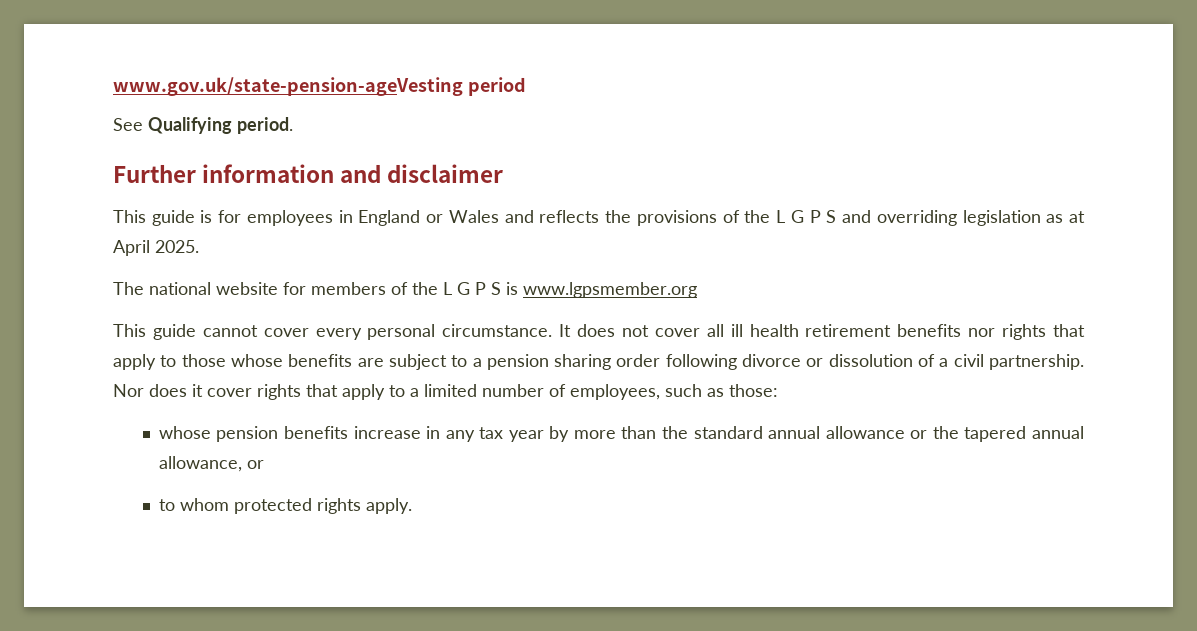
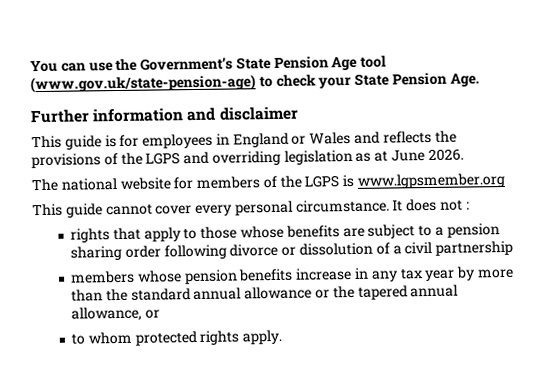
- www.gov.uk/state-pension-ageVesting period
- See Qualifying period.
+ You can use the Government’s State Pension Age tool (www.gov.uk/state-pension-age) to check your State Pension Age.
- This guide is for employees in England or Wales and reflects the provisions of the L G P S and overriding legislation as at April 2025.
+ This guide is for employees in England or Wales and reflects the provisions of the LGPS and overriding legislation as at June 2026.
- The national website for members of the L G P S is www.lgpsmember.org
+ The national website for members of the LGPS is www.lgpsmember.org
- It does not cover all ill health retirement benefits nor rights that apply to those whose benefits are subject to a pension sharing order following divorce or dissolution of a civil partnership. Nor does it cover rights that apply to a limited number of employees, such as those:
- whose pension benefits increase in any tax year by more than the standard annual allowance or the tapered annual allowance, or
+ It does not :
+ rights that apply to those whose benefits are subject to a pension sharing order following divorce or dissolution of a civil partnership
+ members whose pension benefits increase in any tax year by more than the standard annual allowance or the tapered annual allowance, or

